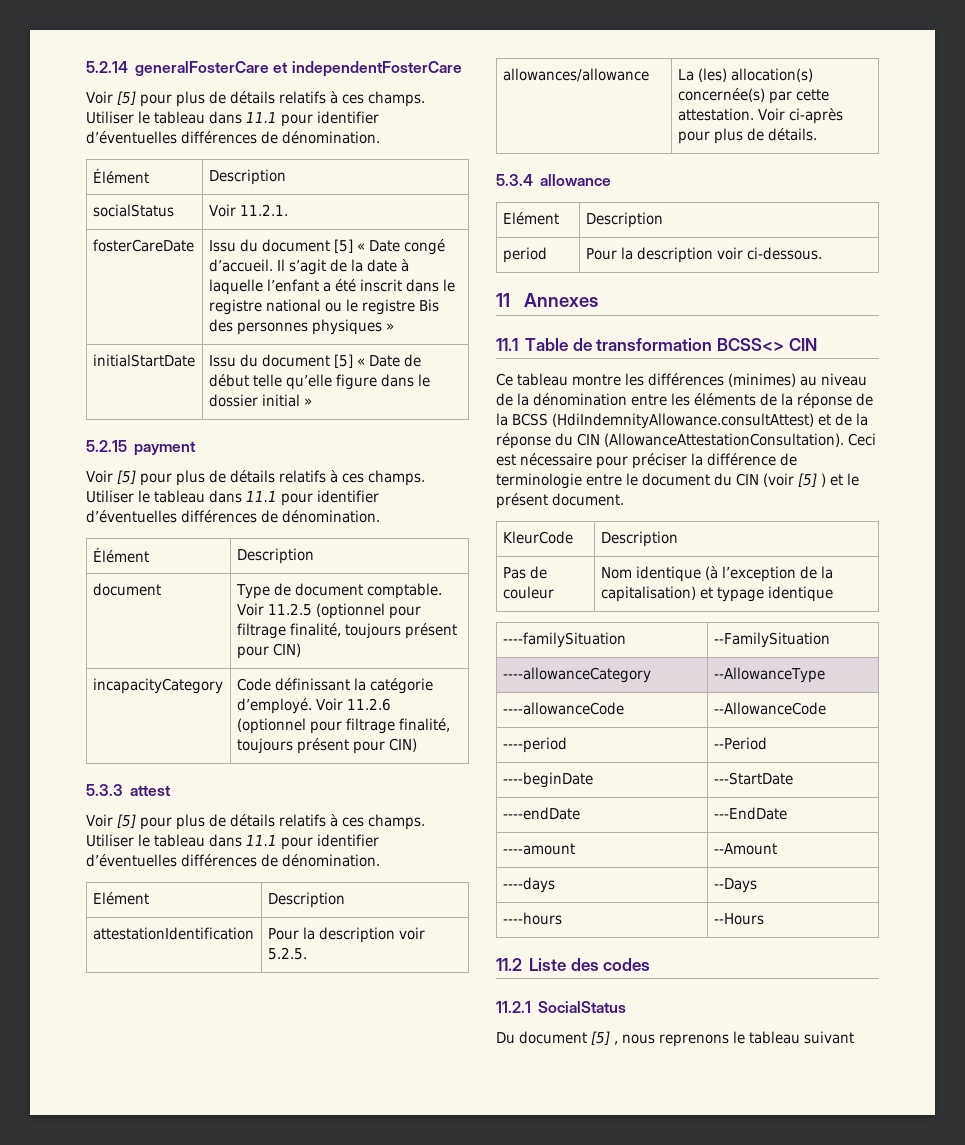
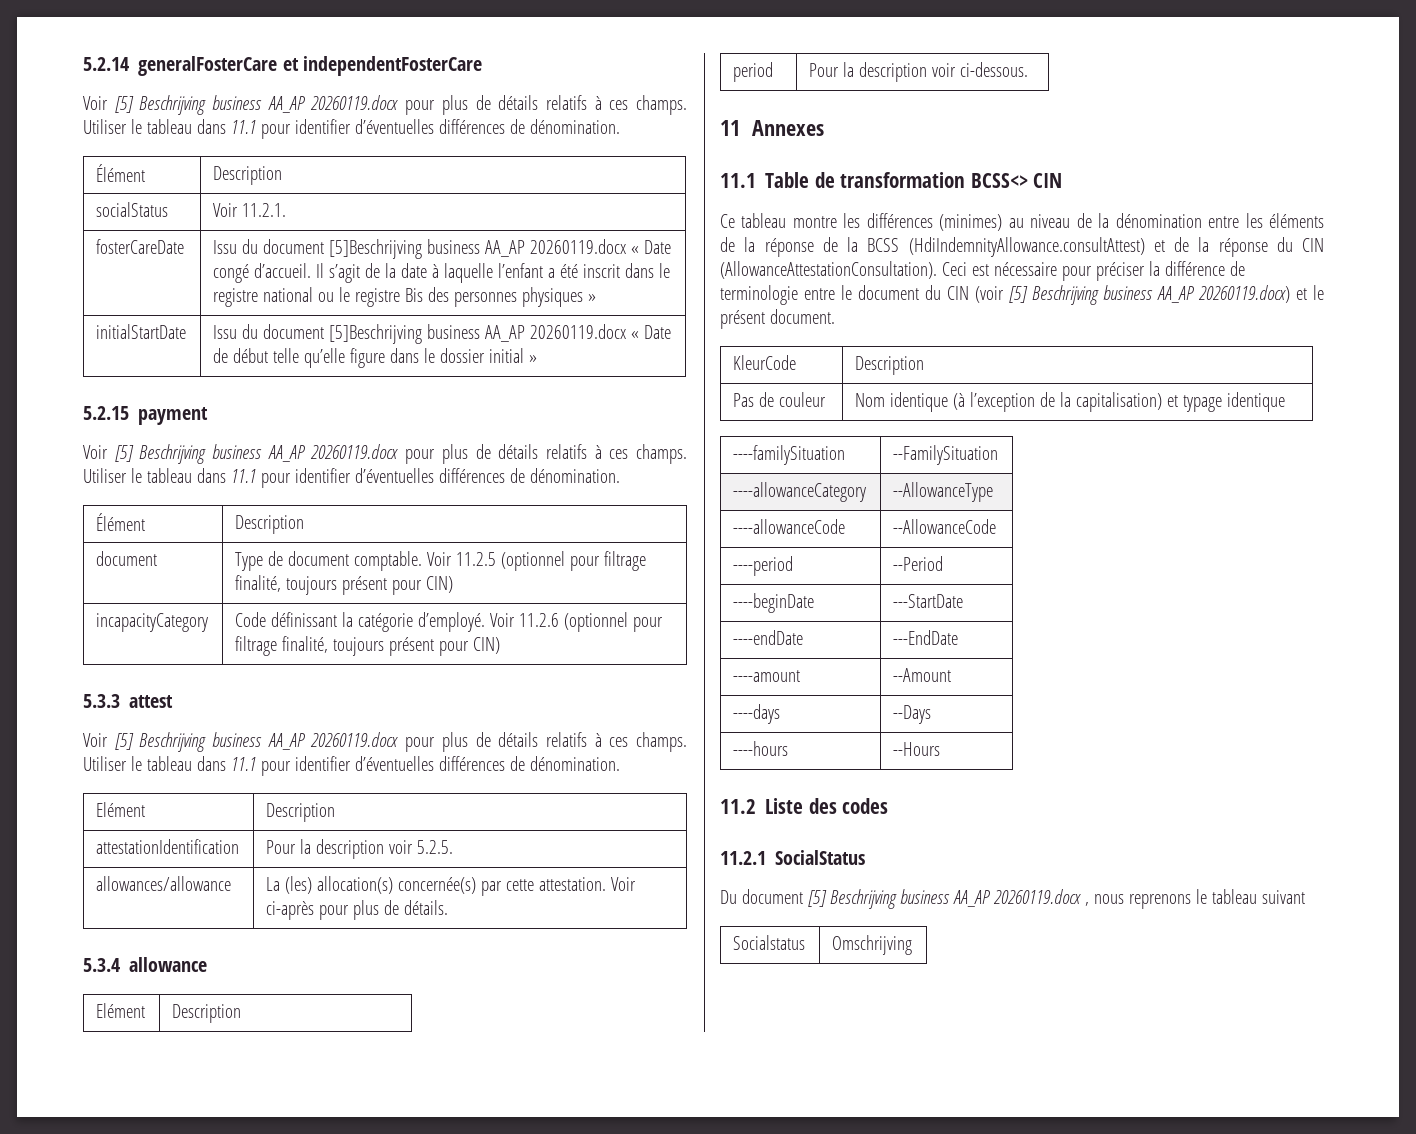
  5.2.14 generalFosterCare et independentFosterCare
- Voir [5] pour plus de détails relatifs à ces champs.
+ Voir [5] Beschrijving business AA_AP 20260119.docx pour plus de détails relatifs à ces champs.
- fosterCareDate | Issu du document [5] « Date congé d’accueil. Il s’agit de la date à laquelle l’enfant a été inscrit dans le registre national ou le registre Bis des personnes physiques »
+ fosterCareDate | Issu du document [5]Beschrijving business AA_AP 20260119.docx « Date congé d’accueil. Il s’agit de la date à laquelle l’enfant a été inscrit dans le registre national ou le registre Bis des personnes physiques »
- initialStartDate | Issu du document [5] « Date de début telle qu’elle figure dans le dossier initial »
+ initialStartDate | Issu du document [5]Beschrijving business AA_AP 20260119.docx « Date de début telle qu’elle figure dans le dossier initial »
  5.2.15 payment
- Voir [5] pour plus de détails relatifs à ces champs.
+ Voir [5] Beschrijving business AA_AP 20260119.docx pour plus de détails relatifs à ces champs.
  5.3.3 attest
- Voir [5] pour plus de détails relatifs à ces champs.
+ Voir [5] Beschrijving business AA_AP 20260119.docx pour plus de détails relatifs à ces champs.
- Ceci est nécessaire pour préciser la différence de terminologie entre le document du CIN (voir [5] ) et le présent document.
+ Ceci est nécessaire pour préciser la différence de terminologie entre le document du CIN (voir [5] Beschrijving business AA_AP 20260119.docx) et le présent document.
- Du document [5] , nous reprenons le tableau suivant
+ Du document [5] Beschrijving business AA_AP 20260119.docx , nous reprenons le tableau suivant
+ Socialstatus | Omschrijving

